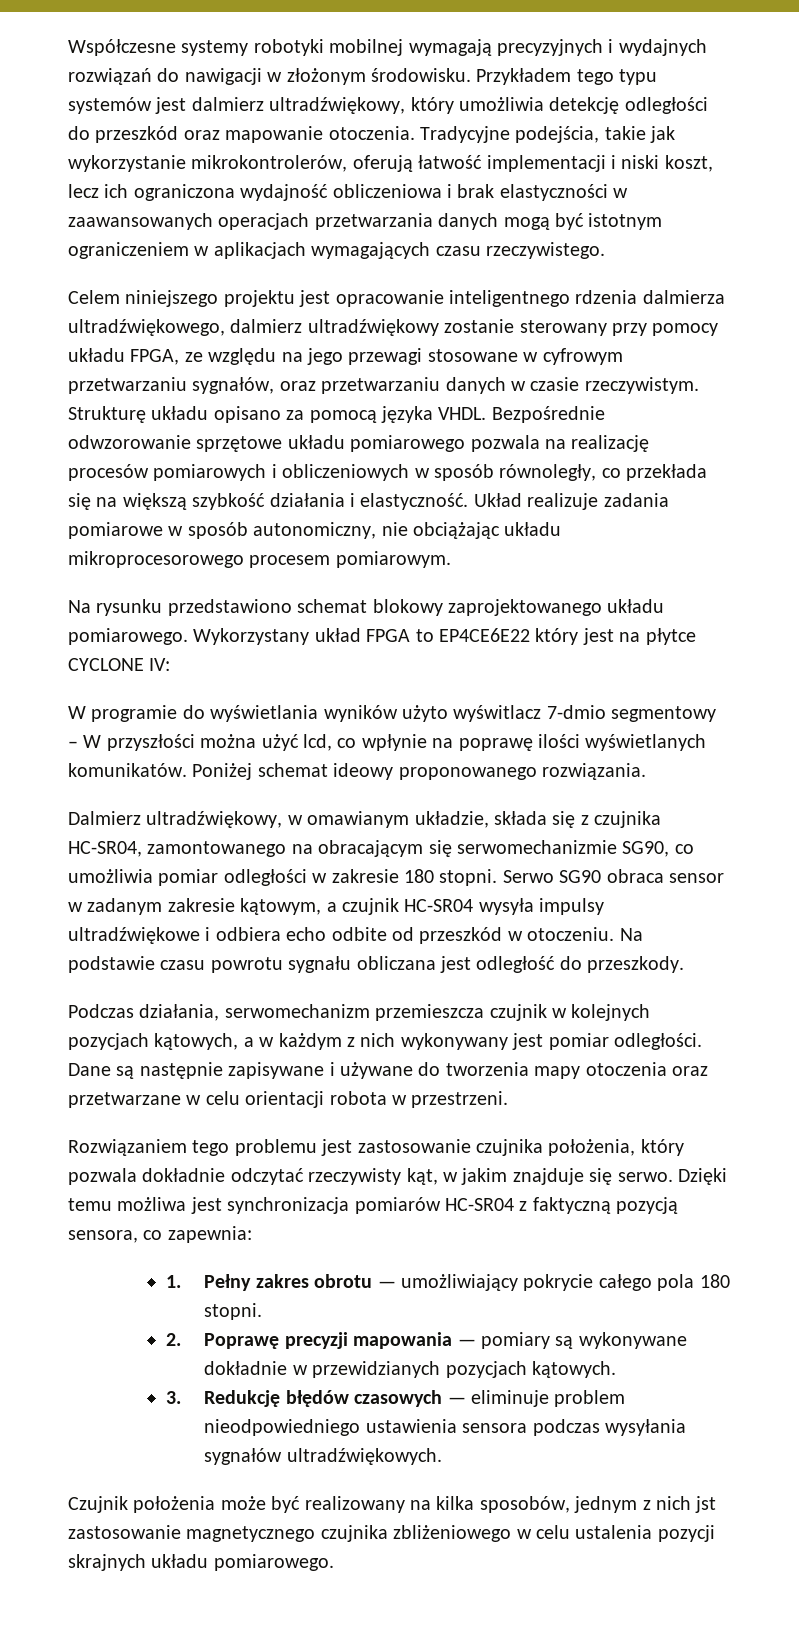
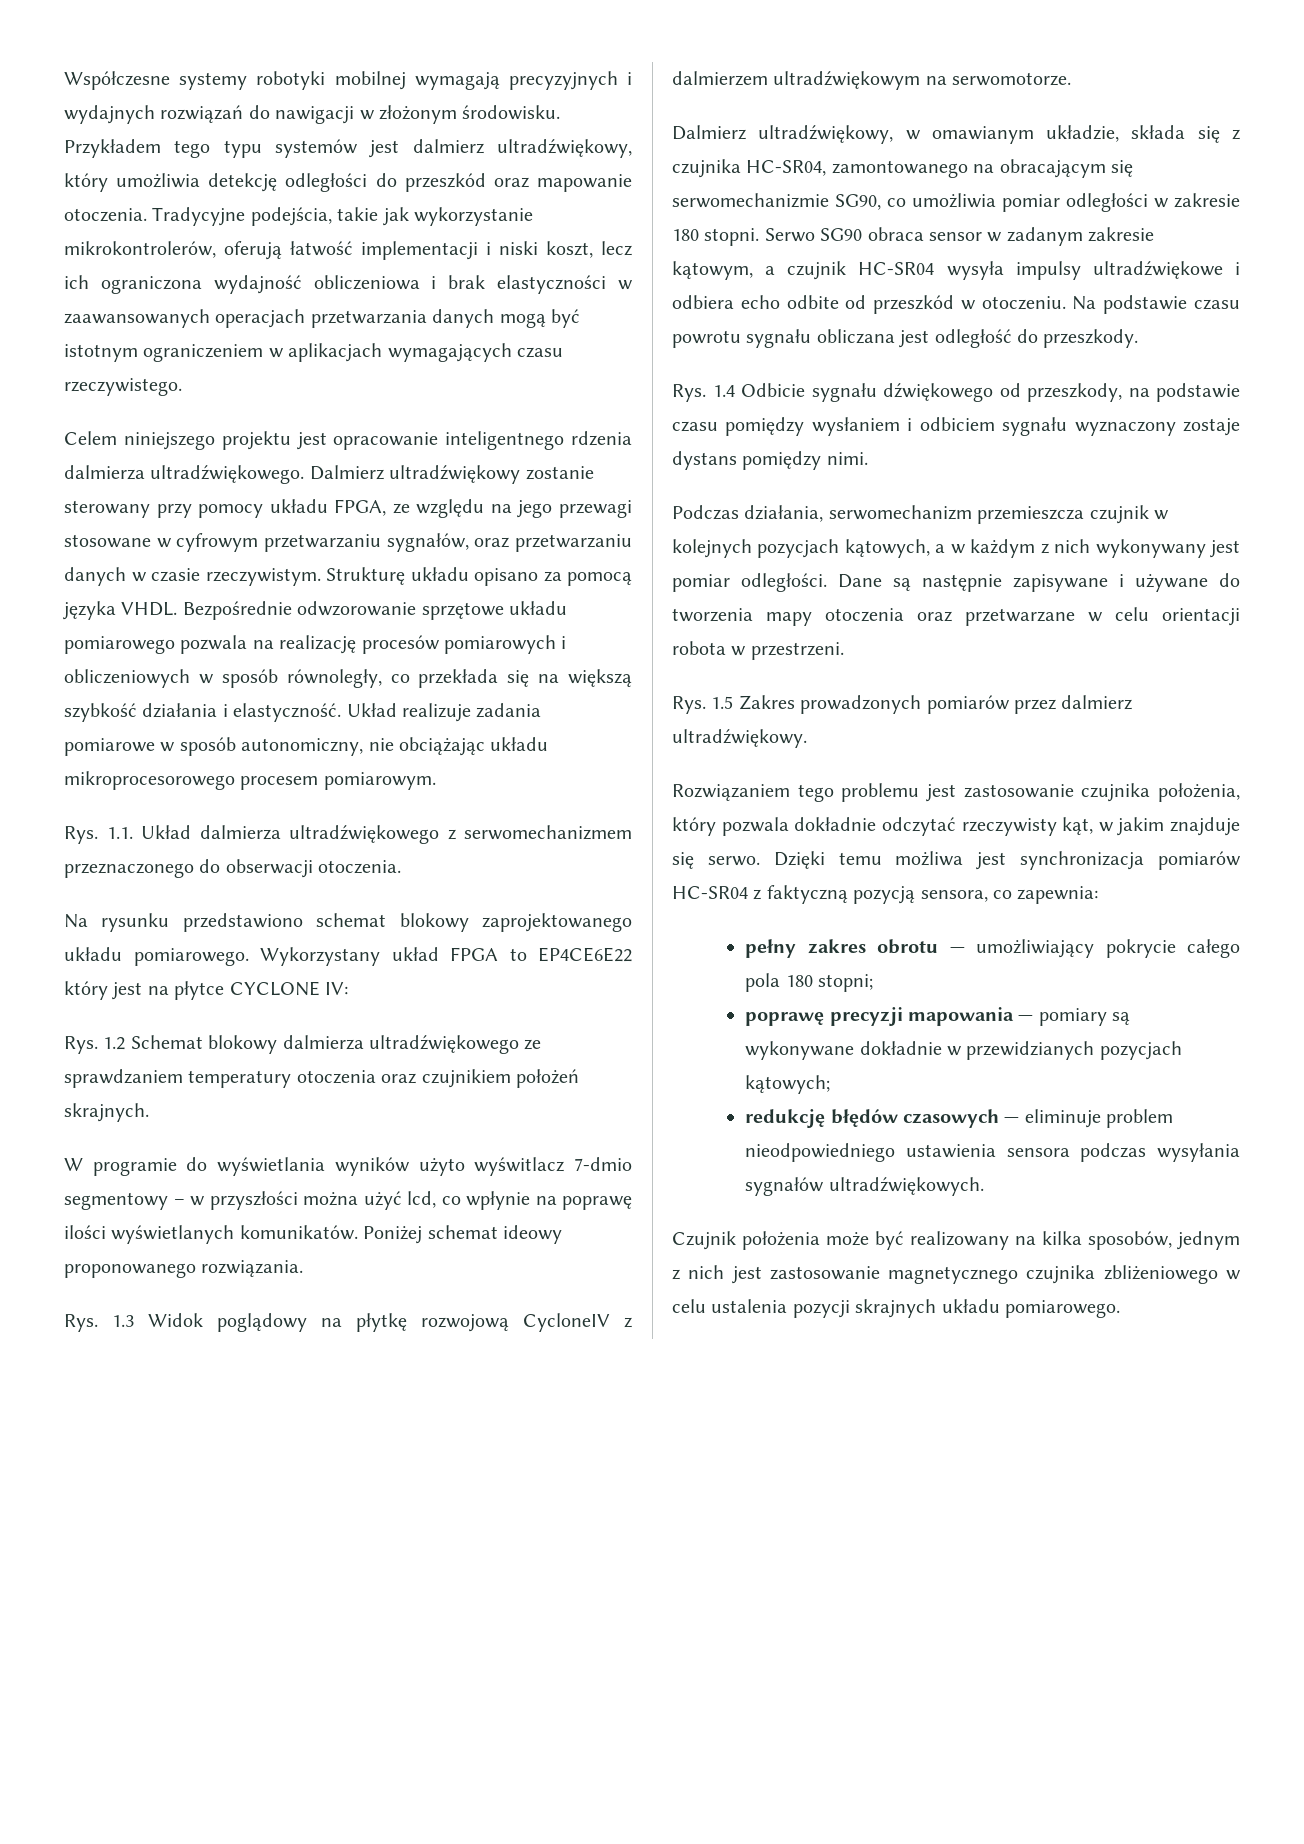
- Celem niniejszego projektu jest opracowanie inteligentnego rdzenia dalmierza ultradźwiękowego, dalmierz ultradźwiękowy zostanie sterowany przy pomocy układu FPGA, ze względu na jego przewagi stosowane w cyfrowym przetwarzaniu sygnałów, oraz przetwarzaniu danych w czasie rzeczywistym.
+ Celem niniejszego projektu jest opracowanie inteligentnego rdzenia dalmierza ultradźwiękowego. Dalmierz ultradźwiękowy zostanie sterowany przy pomocy układu FPGA, ze względu na jego przewagi stosowane w cyfrowym przetwarzaniu sygnałów, oraz przetwarzaniu danych w czasie rzeczywistym.
+ Rys. 1.1. Układ dalmierza ultradźwiękowego z serwomechanizmem przeznaczonego do obserwacji otoczenia.
+ Rys. 1.2 Schemat blokowy dalmierza ultradźwiękowego ze sprawdzaniem temperatury otoczenia oraz czujnikiem położeń skrajnych.
- W programie do wyświetlania wyników użyto wyświtlacz 7-dmio segmentowy – W przyszłości można użyć lcd, co wpłynie na poprawę ilości wyświetlanych komunikatów.
+ W programie do wyświetlania wyników użyto wyświtlacz 7-dmio segmentowy – w przyszłości można użyć lcd, co wpłynie na poprawę ilości wyświetlanych komunikatów.
+ Rys. 1.3 Widok poglądowy na płytkę rozwojową CycloneIV z dalmierzem ultradźwiękowym na serwomotorze.
+ Rys. 1.4 Odbicie sygnału dźwiękowego od przeszkody, na podstawie czasu pomiędzy wysłaniem i odbiciem sygnału wyznaczony zostaje dystans pomiędzy nimi.
+ Rys. 1.5 Zakres prowadzonych pomiarów przez dalmierz ultradźwiękowy.
- 1. Pełny zakres obrotu — umożliwiający pokrycie całego pola 180 stopni.
- 2. Poprawę precyzji mapowania — pomiary są wykonywane dokładnie w przewidzianych pozycjach kątowych.
- 3. Redukcję błędów czasowych — eliminuje problem nieodpowiedniego ustawienia sensora podczas wysyłania sygnałów ultradźwiękowych.
+ pełny zakres obrotu — umożliwiający pokrycie całego pola 180 stopni;
+ poprawę precyzji mapowania — pomiary są wykonywane dokładnie w przewidzianych pozycjach kątowych;
+ redukcję błędów czasowych — eliminuje problem nieodpowiedniego ustawienia sensora podczas wysyłania sygnałów ultradźwiękowych.
- Czujnik położenia może być realizowany na kilka sposobów, jednym z nich jst zastosowanie magnetycznego czujnika zbliżeniowego w celu ustalenia pozycji skrajnych układu pomiarowego.
+ Czujnik położenia może być realizowany na kilka sposobów, jednym z nich jest zastosowanie magnetycznego czujnika zbliżeniowego w celu ustalenia pozycji skrajnych układu pomiarowego.

